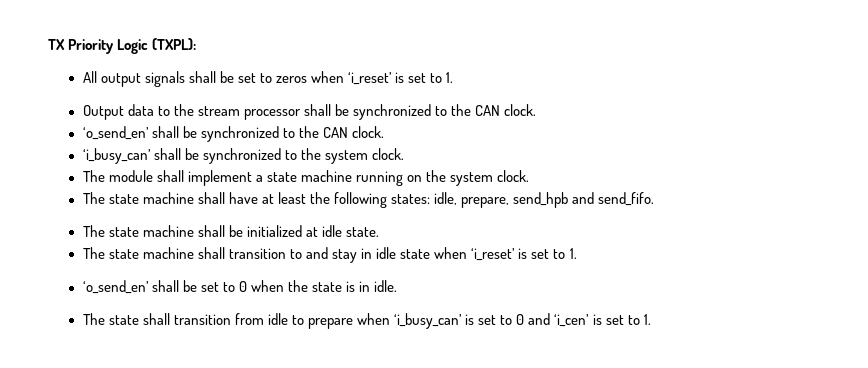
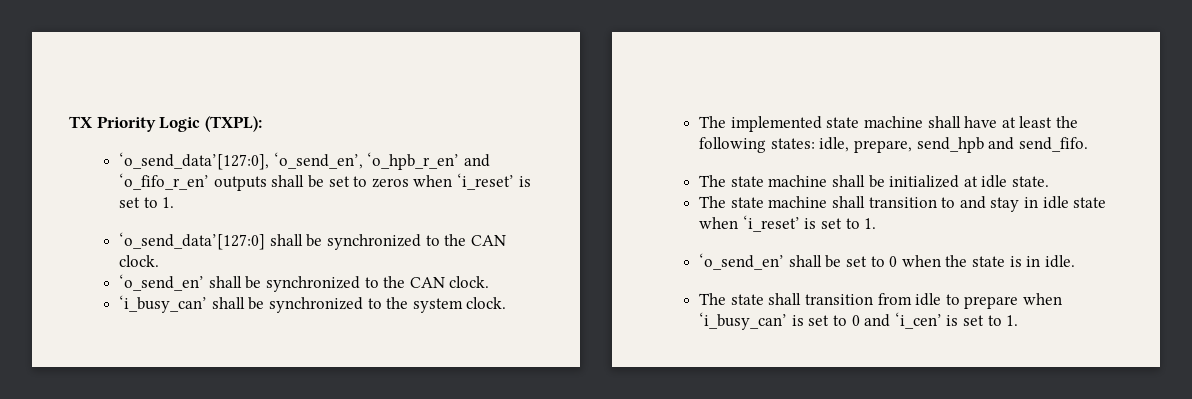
- All output signals shall be set to zeros when ‘i_reset’ is set to 1.
+ ‘o_send_data’[127:0], ‘o_send_en’, ‘o_hpb_r_en’ and ‘o_fifo_r_en’ outputs shall be set to zeros when ‘i_reset’ is set to 1.
- Output data to the stream processor shall be synchronized to the CAN clock.
+ ‘o_send_data’[127:0] shall be synchronized to the CAN clock.
- The module shall implement a state machine running on the system clock.
- The state machine shall have at least the following states: idle, prepare, send_hpb and send_fifo.
+ The implemented state machine shall have at least the following states: idle, prepare, send_hpb and send_fifo.

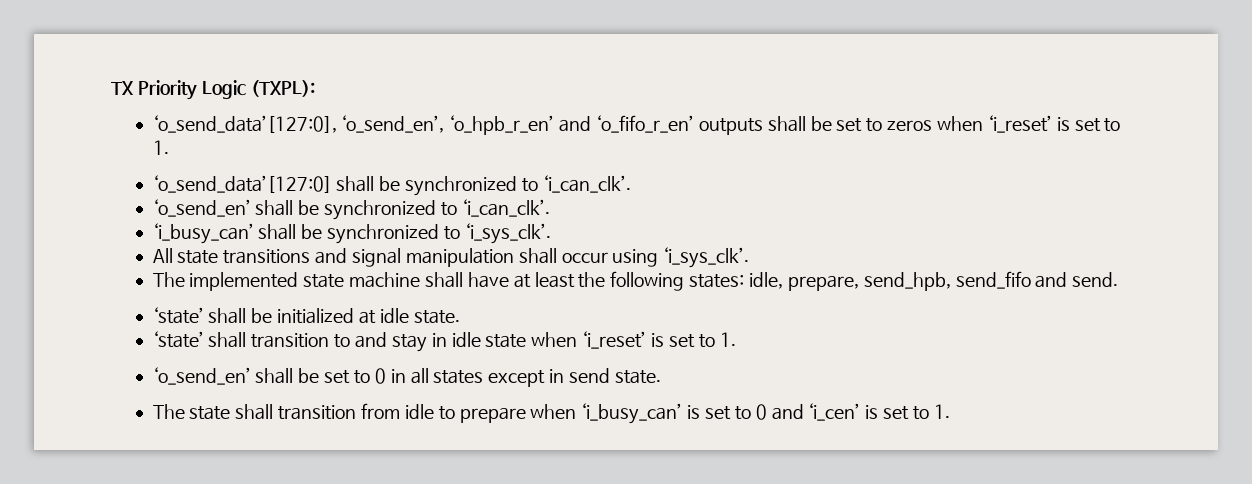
- ‘o_send_data’[127:0] shall be synchronized to the CAN clock.
+ ‘o_send_data’[127:0] shall be synchronized to ‘i_can_clk’.
- ‘o_send_en’ shall be synchronized to the CAN clock.
+ ‘o_send_en’ shall be synchronized to ‘i_can_clk’.
- ‘i_busy_can’ shall be synchronized to the system clock.
+ ‘i_busy_can’ shall be synchronized to ‘i_sys_clk’.
+ All state transitions and signal manipulation shall occur using ‘i_sys_clk’.
- The implemented state machine shall have at least the following states: idle, prepare, send_hpb and send_fifo.
- The state machine shall be initialized at idle state.
+ The implemented state machine shall have at least the following states: idle, prepare, send_hpb, send_fifo and send.
+ ‘state’ shall be initialized at idle state.
- The state machine shall transition to and stay in idle state when ‘i_reset’ is set to 1.
+ ‘state’ shall transition to and stay in idle state when ‘i_reset’ is set to 1.
- ‘o_send_en’ shall be set to 0 when the state is in idle.
+ ‘o_send_en’ shall be set to 0 in all states except in send state.

